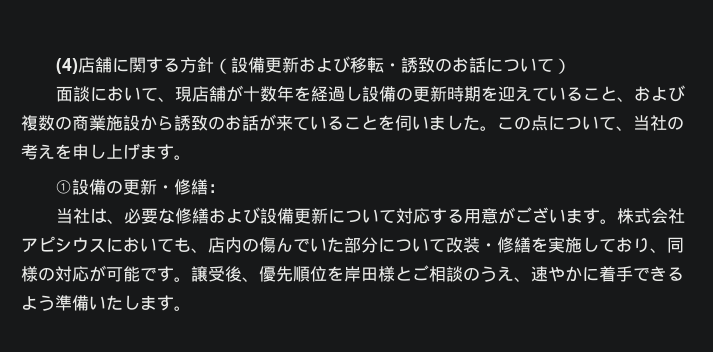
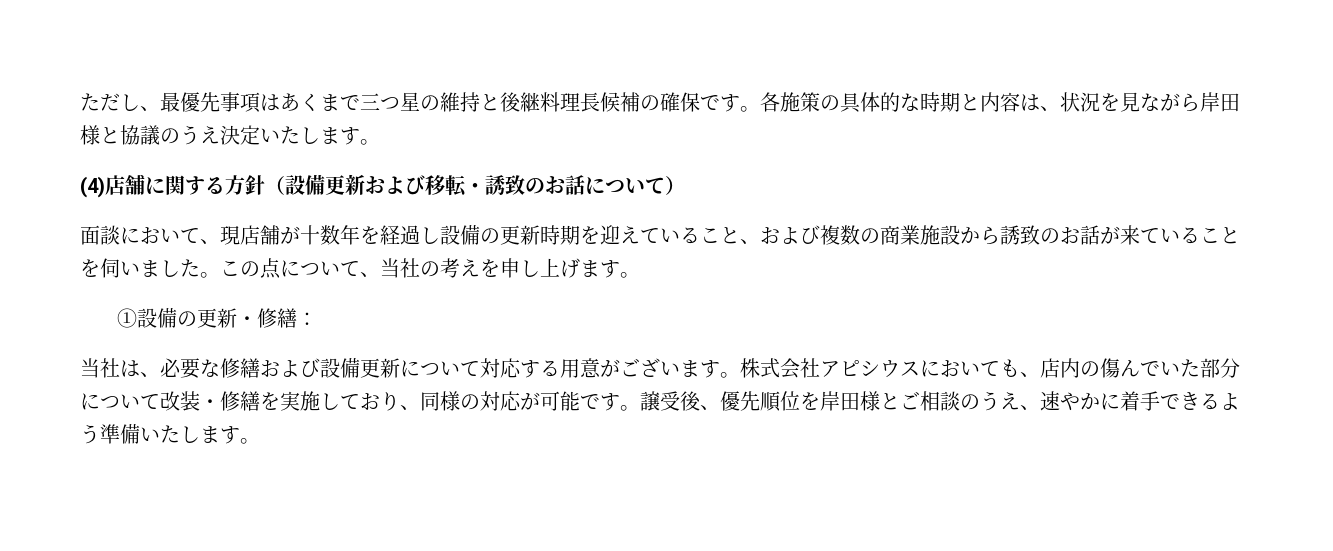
+ ただし、最優先事項はあくまで三つ星の維持と後継料理長候補の確保です。各施策の具体的な時期と内容は、状況を見ながら岸田様と協議のうえ決定いたします。

